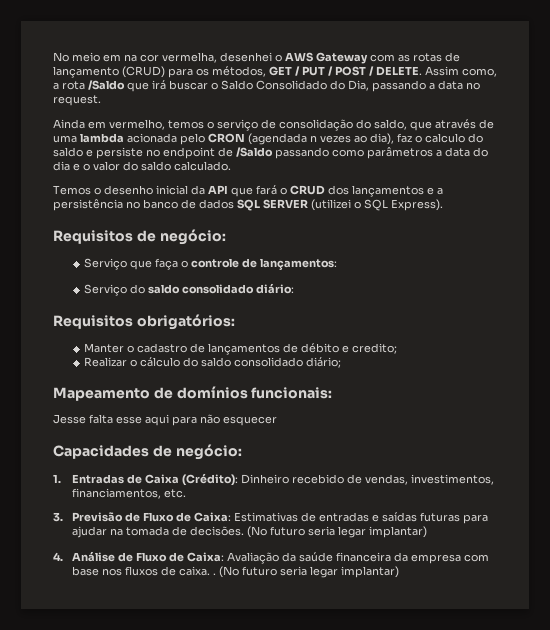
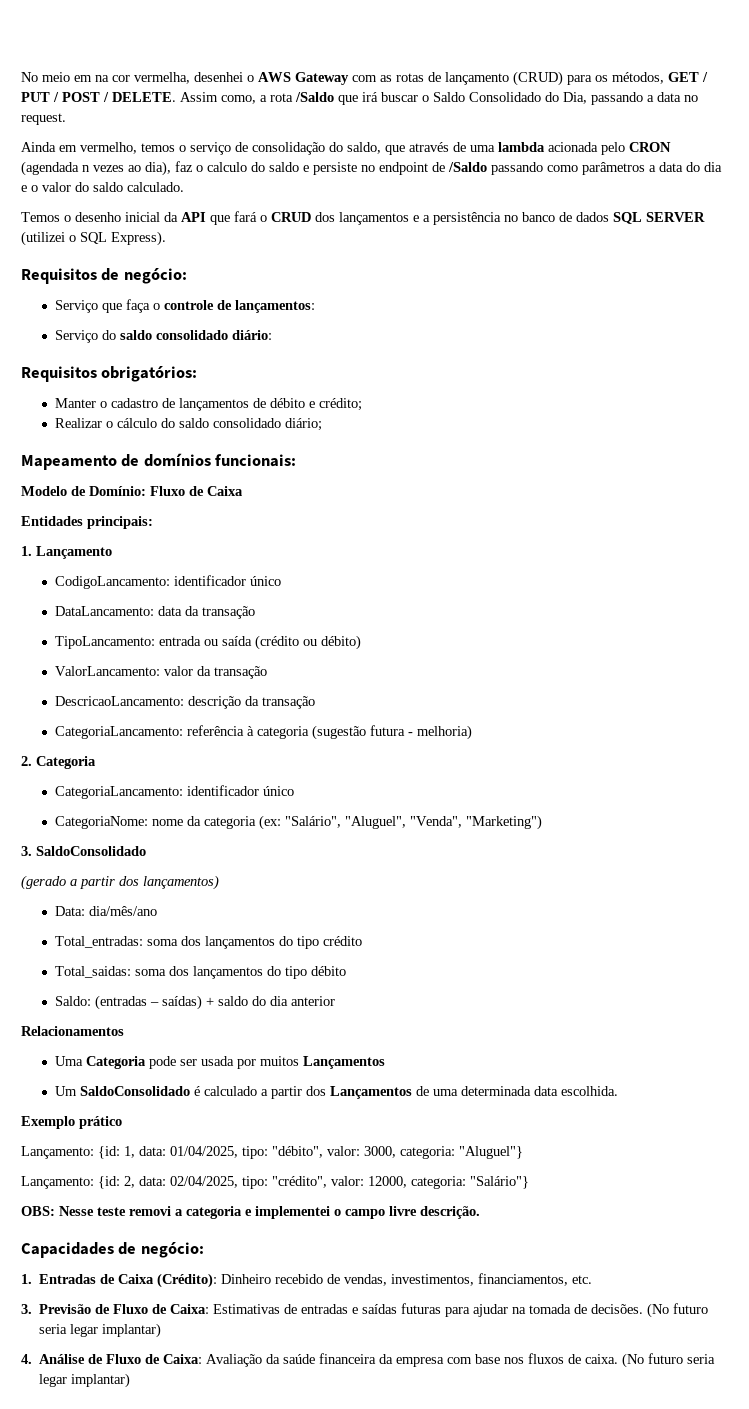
- Manter o cadastro de lançamentos de débito e credito;
+ Manter o cadastro de lançamentos de débito e crédito;
- Jesse falta esse aqui para não esquecer
+ Modelo de Domínio: Fluxo de Caixa
+ Entidades principais:
+ 1. Lançamento
+ CodigoLancamento: identificador único
+ DataLancamento: data da transação
+ TipoLancamento: entrada ou saída (crédito ou débito)
+ ValorLancamento: valor da transação
+ DescricaoLancamento: descrição da transação
+ CategoriaLancamento: referência à categoria (sugestão futura - melhoria)
+ 2. Categoria
+ CategoriaLancamento: identificador único
+ CategoriaNome: nome da categoria (ex: "Salário", "Aluguel", "Venda", "Marketing")
+ 3. SaldoConsolidado
+ (gerado a partir dos lançamentos)
+ Data: dia/mês/ano
+ Total_entradas: soma dos lançamentos do tipo crédito
+ Total_saidas: soma dos lançamentos do tipo débito
+ Saldo: (entradas – saídas) + saldo do dia anterior
+ Relacionamentos
+ Uma Categoria pode ser usada por muitos Lançamentos
+ Um SaldoConsolidado é calculado a partir dos Lançamentos de uma determinada data escolhida.
+ Exemplo prático
+ Lançamento: {id: 1, data: 01/04/2025, tipo: "débito", valor: 3000, categoria: "Aluguel"}
+ Lançamento: {id: 2, data: 02/04/2025, tipo: "crédito", valor: 12000, categoria: "Salário"}
+ OBS: Nesse teste removi a categoria e implementei o campo livre descrição.
- 4. Análise de Fluxo de Caixa: Avaliação da saúde financeira da empresa com base nos fluxos de caixa. .
+ 4. Análise de Fluxo de Caixa: Avaliação da saúde financeira da empresa com base nos fluxos de caixa.

